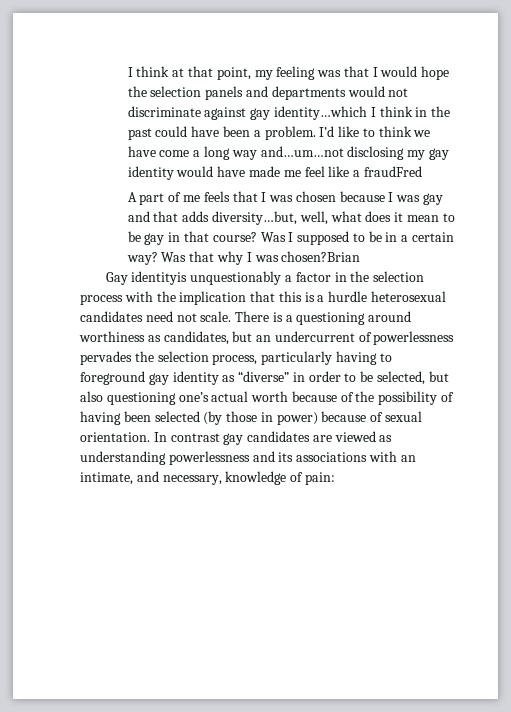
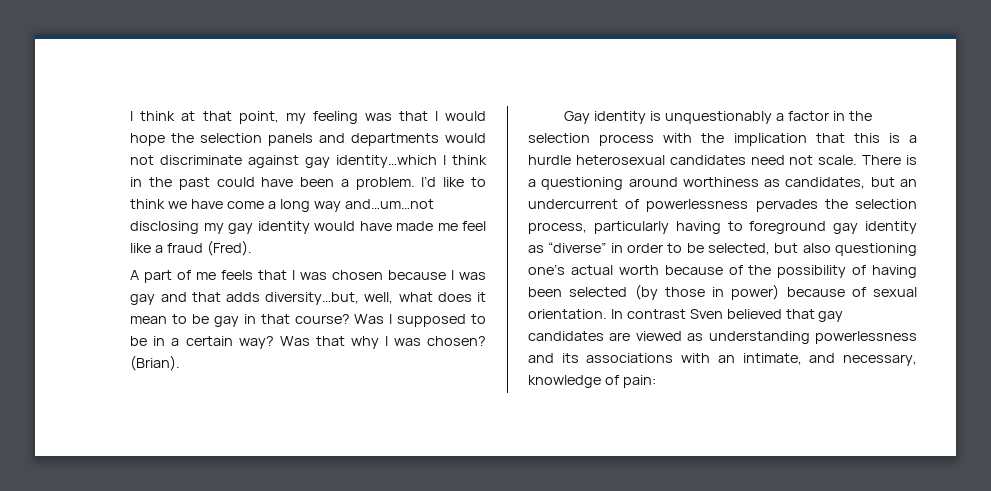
- I’d like to think we have come a long way and…um…not disclosing my gay identity would have made me feel like a fraudFred
+ I’d like to think we have come a long way and…um…not disclosing my gay identity would have made me feel like a fraud (Fred).
- Was that why I was chosen?Brian
+ Was that why I was chosen? (Brian).
- Gay identityis unquestionably a factor in the selection process with the implication that this is a hurdle heterosexual candidates need not scale.
+ Gay identity is unquestionably a factor in the selection process with the implication that this is a hurdle heterosexual candidates need not scale.
- In contrast gay candidates are viewed as understanding powerlessness and its associations with an intimate, and necessary, knowledge of pain:
+ In contrast Sven believed that gay candidates are viewed as understanding powerlessness and its associations with an intimate, and necessary, knowledge of pain:

